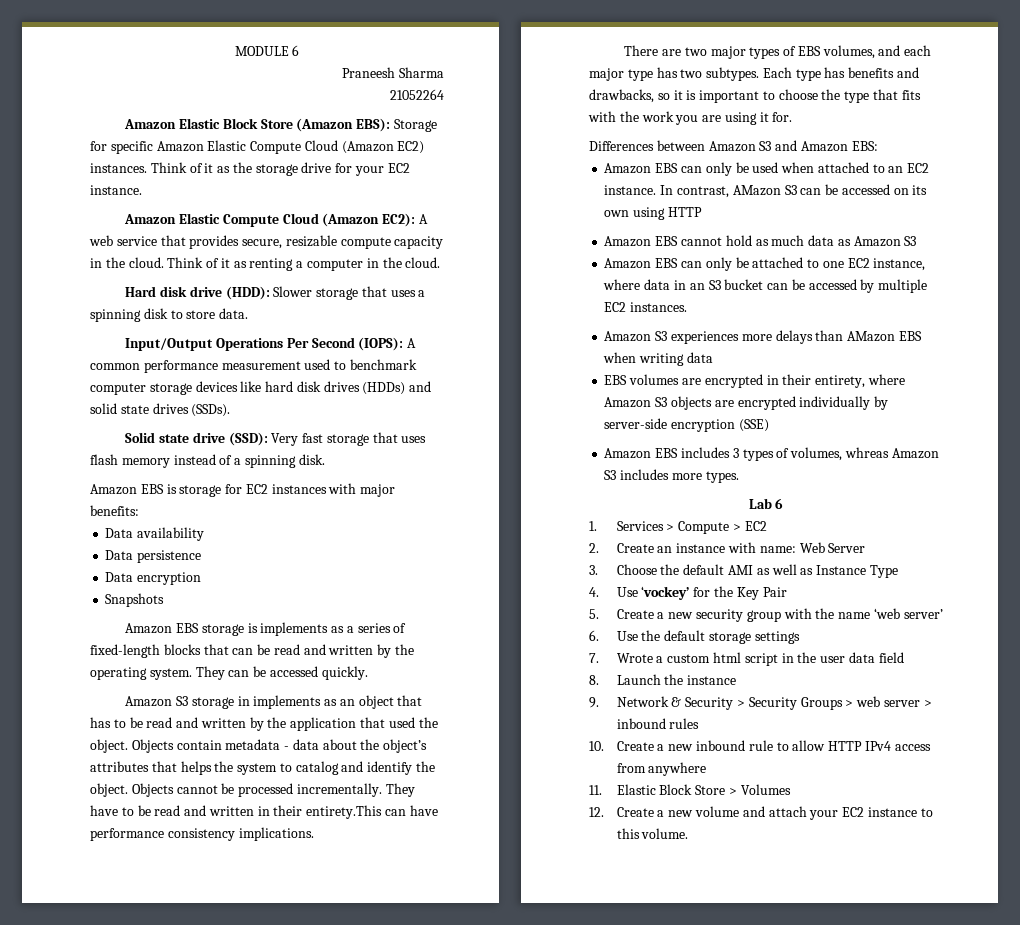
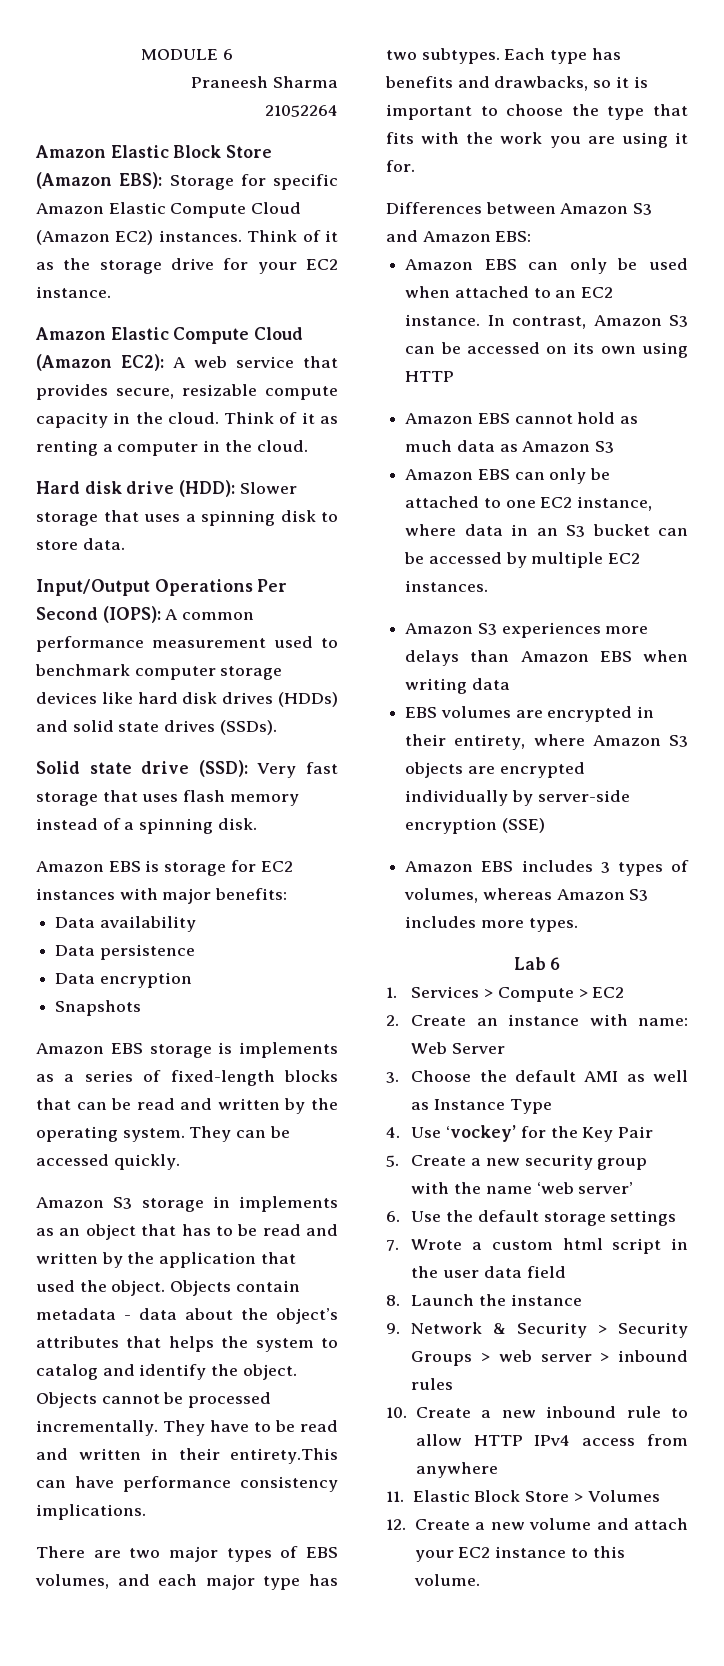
- In contrast, AMazon S3 can be accessed on its own using HTTP
+ In contrast, Amazon S3 can be accessed on its own using HTTP
- Amazon S3 experiences more delays than AMazon EBS when writing data
+ Amazon S3 experiences more delays than Amazon EBS when writing data
- Amazon EBS includes 3 types of volumes, whreas Amazon S3 includes more types.
+ Amazon EBS includes 3 types of volumes, whereas Amazon S3 includes more types.

